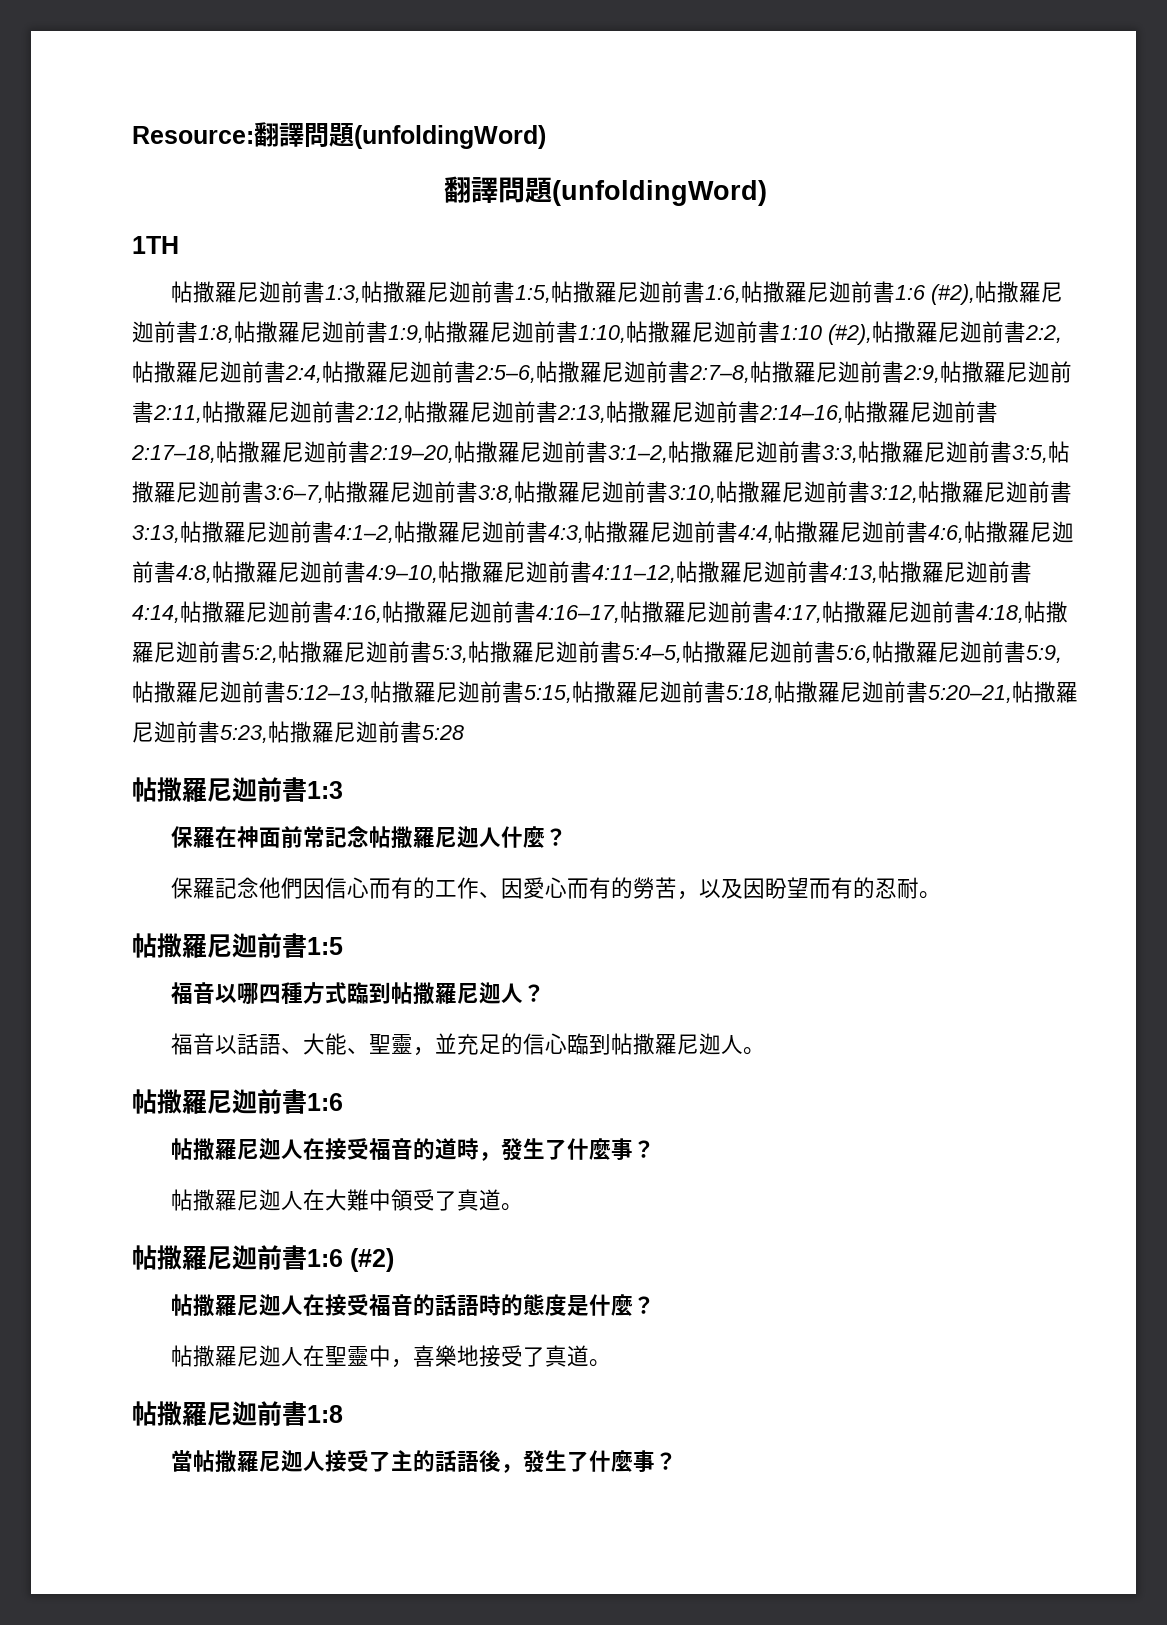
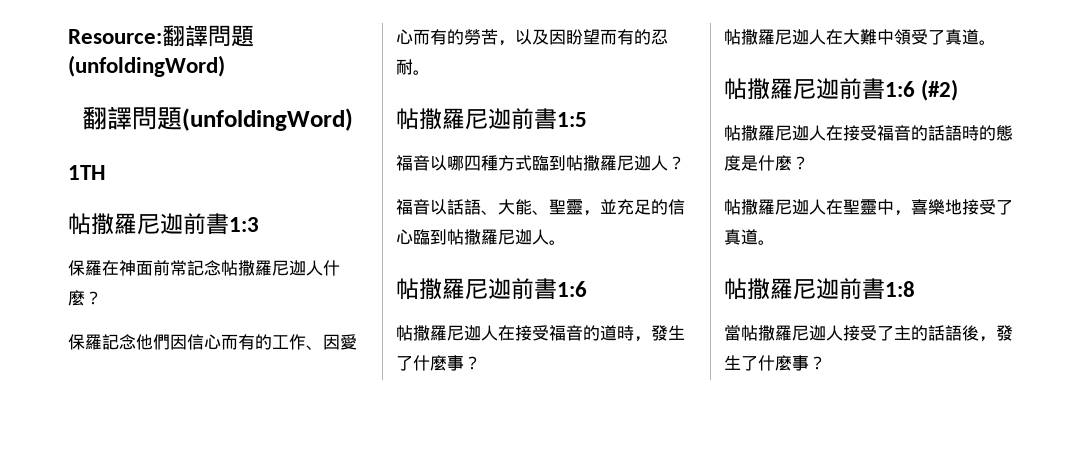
- 帖撒羅尼迦前書1:3,帖撒羅尼迦前書1:5,帖撒羅尼迦前書1:6,帖撒羅尼迦前書1:6 (#2),帖撒羅尼迦前書1:8,帖撒羅尼迦前書1:9,帖撒羅尼迦前書1:10,帖撒羅尼迦前書1:10 (#2),帖撒羅尼迦前書2:2,帖撒羅尼迦前書2:4,帖撒羅尼迦前書2:5–6,帖撒羅尼迦前書2:7–8,帖撒羅尼迦前書2:9,帖撒羅尼迦前書2:11,帖撒羅尼迦前書2:12,帖撒羅尼迦前書2:13,帖撒羅尼迦前書2:14–16,帖撒羅尼迦前書2:17–18,帖撒羅尼迦前書2:19–20,帖撒羅尼迦前書3:1–2,帖撒羅尼迦前書3:3,帖撒羅尼迦前書3:5,帖撒羅尼迦前書3:6–7,帖撒羅尼迦前書3:8,帖撒羅尼迦前書3:10,帖撒羅尼迦前書3:12,帖撒羅尼迦前書3:13,帖撒羅尼迦前書4:1–2,帖撒羅尼迦前書4:3,帖撒羅尼迦前書4:4,帖撒羅尼迦前書4:6,帖撒羅尼迦前書4:8,帖撒羅尼迦前書4:9–10,帖撒羅尼迦前書4:11–12,帖撒羅尼迦前書4:13,帖撒羅尼迦前書4:14,帖撒羅尼迦前書4:16,帖撒羅尼迦前書4:16–17,帖撒羅尼迦前書4:17,帖撒羅尼迦前書4:18,帖撒羅尼迦前書5:2,帖撒羅尼迦前書5:3,帖撒羅尼迦前書5:4–5,帖撒羅尼迦前書5:6,帖撒羅尼迦前書5:9,帖撒羅尼迦前書5:12–13,帖撒羅尼迦前書5:15,帖撒羅尼迦前書5:18,帖撒羅尼迦前書5:20–21,帖撒羅尼迦前書5:23,帖撒羅尼迦前書5:28

